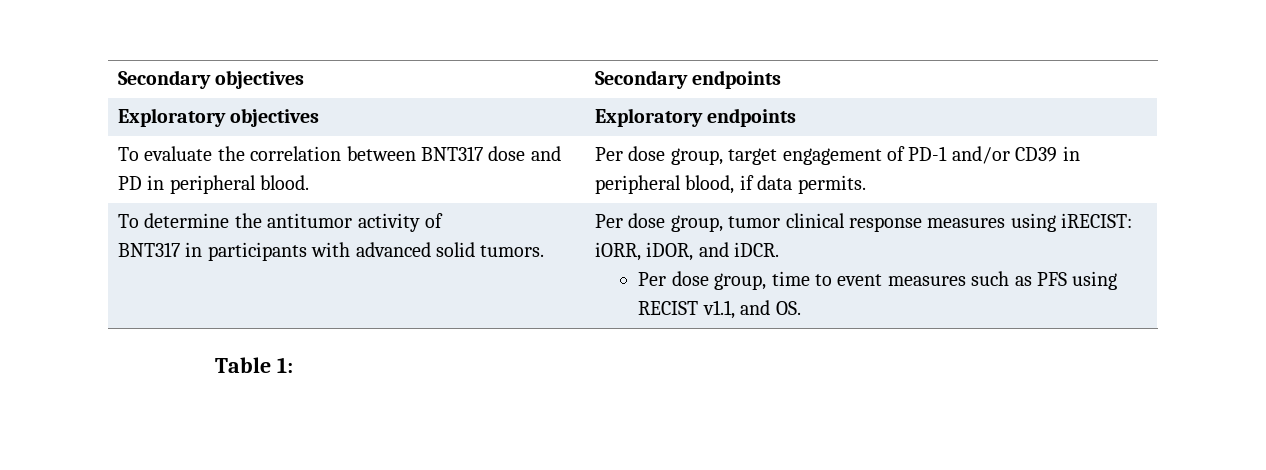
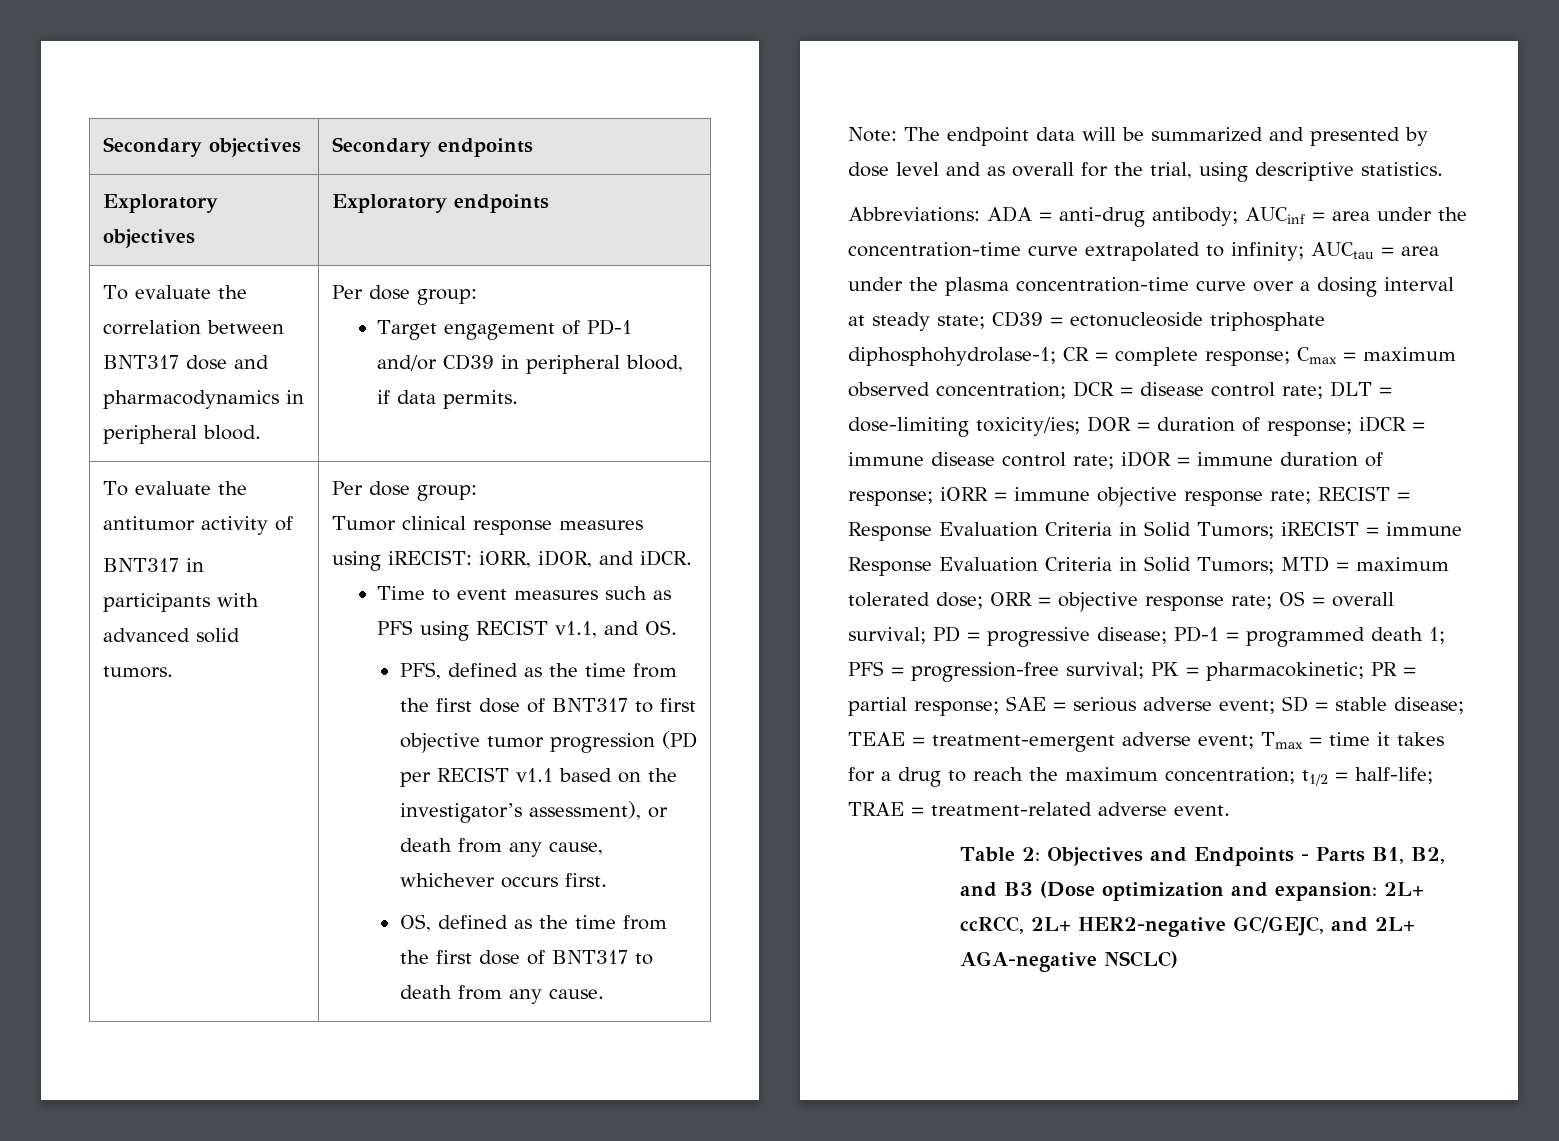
- To evaluate the correlation between BNT317 dose and PD in peripheral blood. | Per dose group, target engagement of PD-1 and/or CD39 in peripheral blood, if data permits.
+ To evaluate the correlation between BNT317 dose and pharmacodynamics in peripheral blood. | Per dose group:
+ Target engagement of PD-1 and/or CD39 in peripheral blood, if data permits.
- To determine the antitumor activity of
+ To evaluate the antitumor activity of
- BNT317 in participants with advanced solid tumors. | Per dose group, tumor clinical response measures using iRECIST: iORR, iDOR, and iDCR.
+ BNT317 in participants with advanced solid tumors. | Per dose group:
+ Tumor clinical response measures using iRECIST: iORR, iDOR, and iDCR.
- Per dose group, time to event measures such as PFS using RECIST v1.1, and OS.
+ Time to event measures such as PFS using RECIST v1.1, and OS.
- Table 1:
+ PFS, defined as the time from the first dose of BNT317 to first objective tumor progression (PD per RECIST v1.1 based on the investigator’s assessment), or death from any cause, whichever occurs first.
+ OS, defined as the time from the first dose of BNT317 to death from any cause.
+ Note: The endpoint data will be summarized and presented by dose level and as overall for the trial, using descriptive statistics.
+ Abbreviations: ADA = anti-drug antibody; AUCinf = area under the concentration-time curve extrapolated to infinity; AUCtau = area under the plasma concentration-time curve over a dosing interval at steady state; CD39 = ectonucleoside triphosphate diphosphohydrolase-1; CR = complete response; Cmax = maximum observed concentration; DCR = disease control rate; DLT = dose-limiting toxicity/ies; DOR = duration of response; iDCR = immune disease control rate; iDOR = immune duration of response; iORR = immune objective response rate; RECIST = Response Evaluation Criteria in Solid Tumors; iRECIST = immune Response Evaluation Criteria in Solid Tumors; MTD = maximum tolerated dose; ORR = objective response rate; OS = overall survival; PD = progressive disease; PD-1 = programmed death 1; PFS = progression-free survival; PK = pharmacokinetic; PR = partial response; SAE = serious adverse event; SD = stable disease; TEAE = treatment-emergent adverse event; Tmax = time it takes for a drug to reach the maximum concentration; t1/2 = half-life; TRAE = treatment-related adverse event.
+ Table 2: Objectives and Endpoints - Parts B1, B2, and B3 (Dose optimization and expansion: 2L+ ccRCC, 2L+ HER2-negative GC/GEJC, and 2L+ AGA-negative NSCLC)

